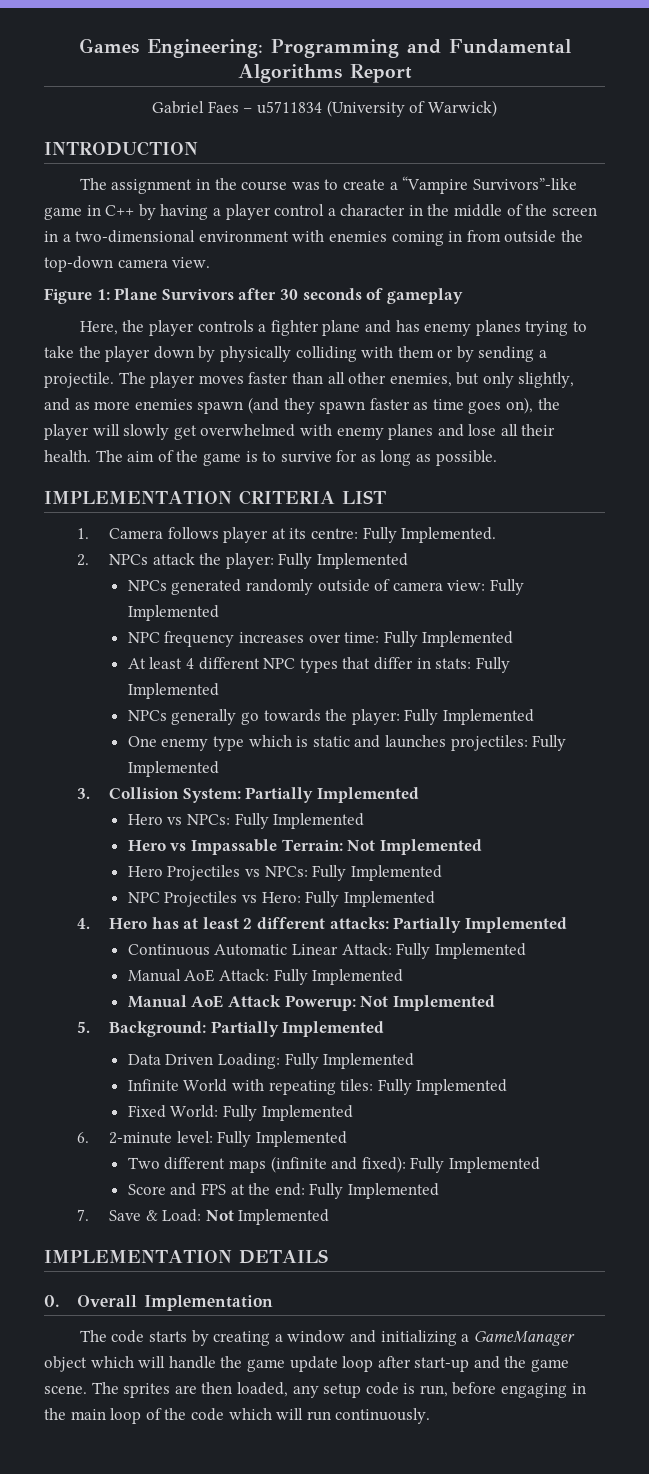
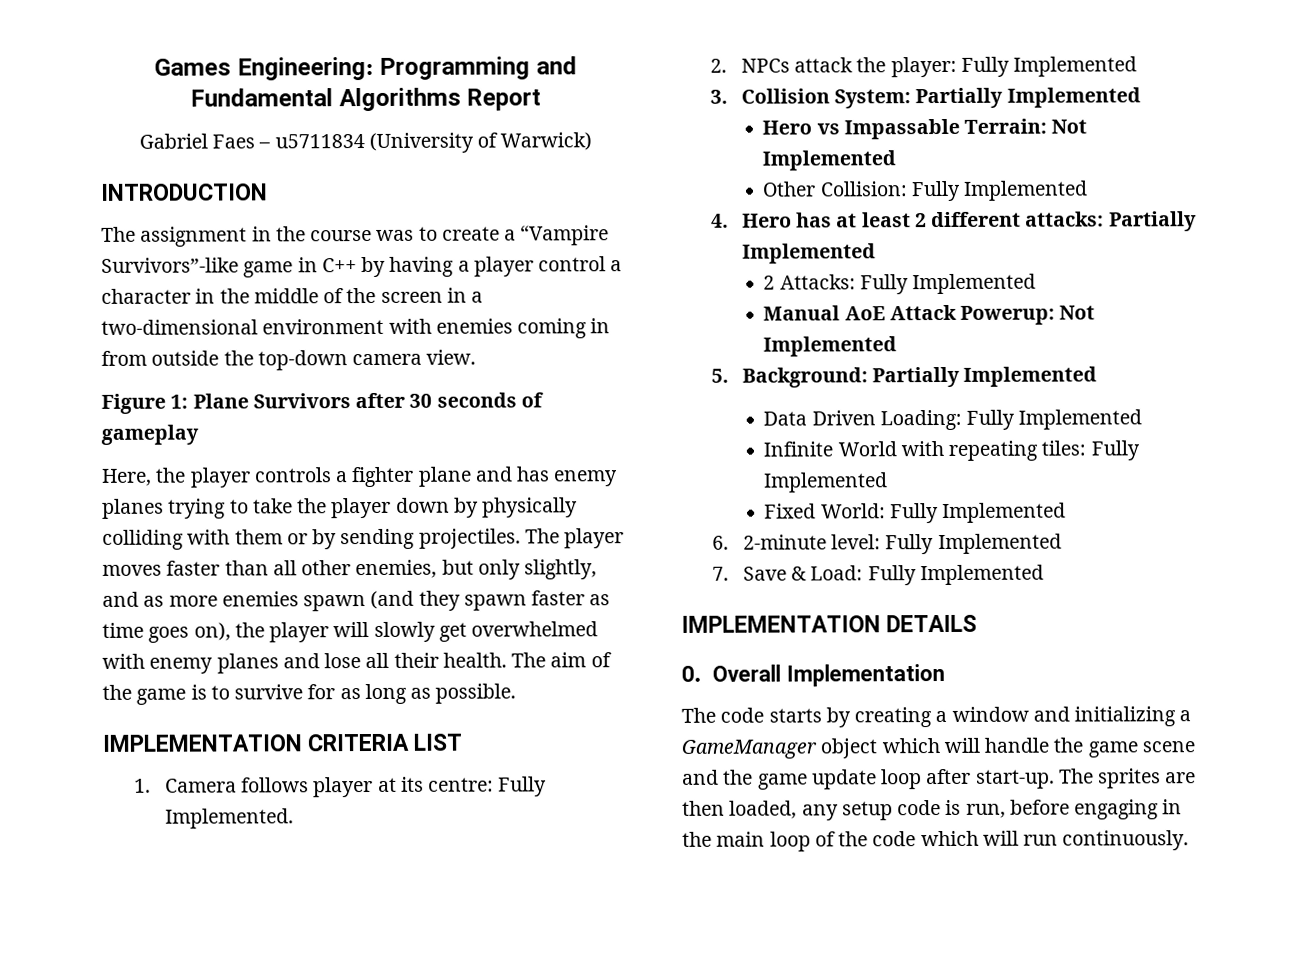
- Here, the player controls a fighter plane and has enemy planes trying to take the player down by physically colliding with them or by sending a projectile.
+ Here, the player controls a fighter plane and has enemy planes trying to take the player down by physically colliding with them or by sending projectiles.
- NPCs generated randomly outside of camera view: Fully Implemented
- NPC frequency increases over time: Fully Implemented
- At least 4 different NPC types that differ in stats: Fully Implemented
- NPCs generally go towards the player: Fully Implemented
- One enemy type which is static and launches projectiles: Fully Implemented
- Hero vs NPCs: Fully Implemented
- Hero Projectiles vs NPCs: Fully Implemented
- NPC Projectiles vs Hero: Fully Implemented
+ Other Collision: Fully Implemented
- Continuous Automatic Linear Attack: Fully Implemented
- Manual AoE Attack: Fully Implemented
+ 2 Attacks: Fully Implemented
- Two different maps (infinite and fixed): Fully Implemented
- Score and FPS at the end: Fully Implemented
- 7. Save & Load: Not Implemented
+ 7. Save & Load: Fully Implemented
- The code starts by creating a window and initializing a GameManager object which will handle the game update loop after start-up and the game scene.
+ The code starts by creating a window and initializing a GameManager object which will handle the game scene and the game update loop after start-up.

